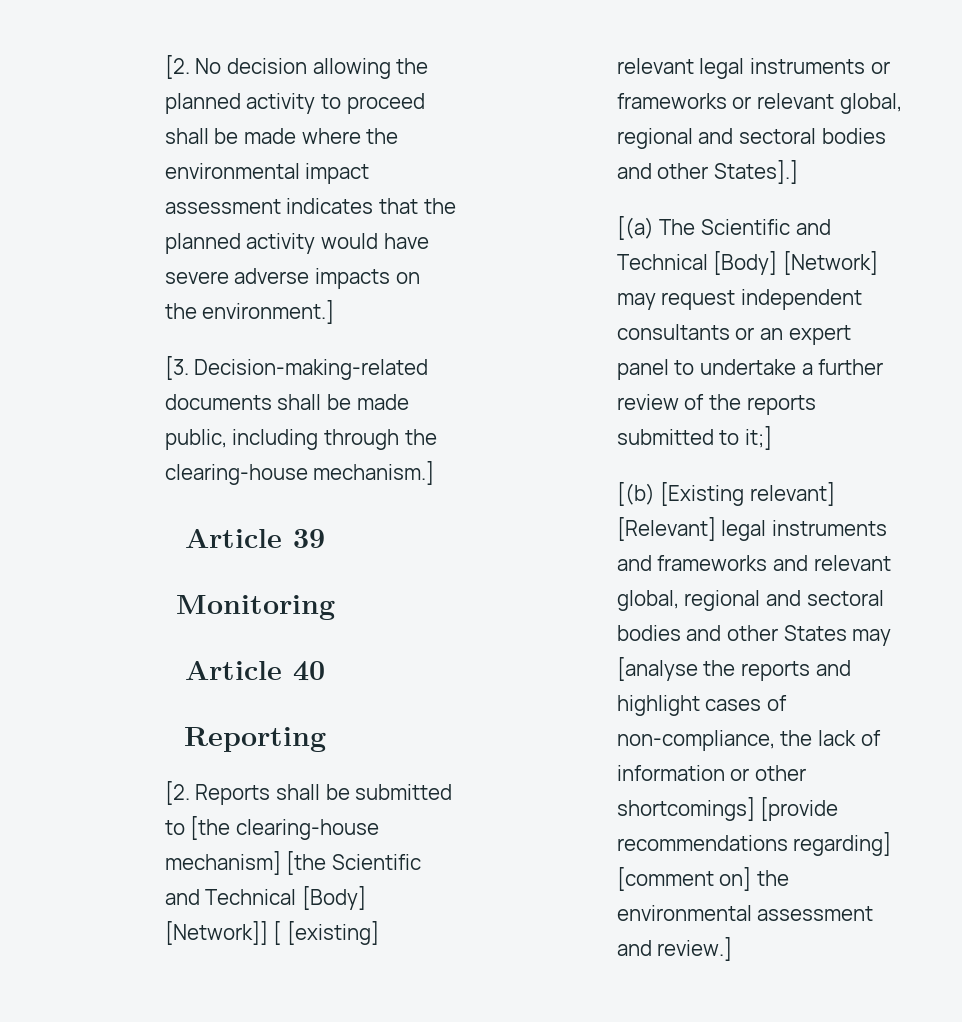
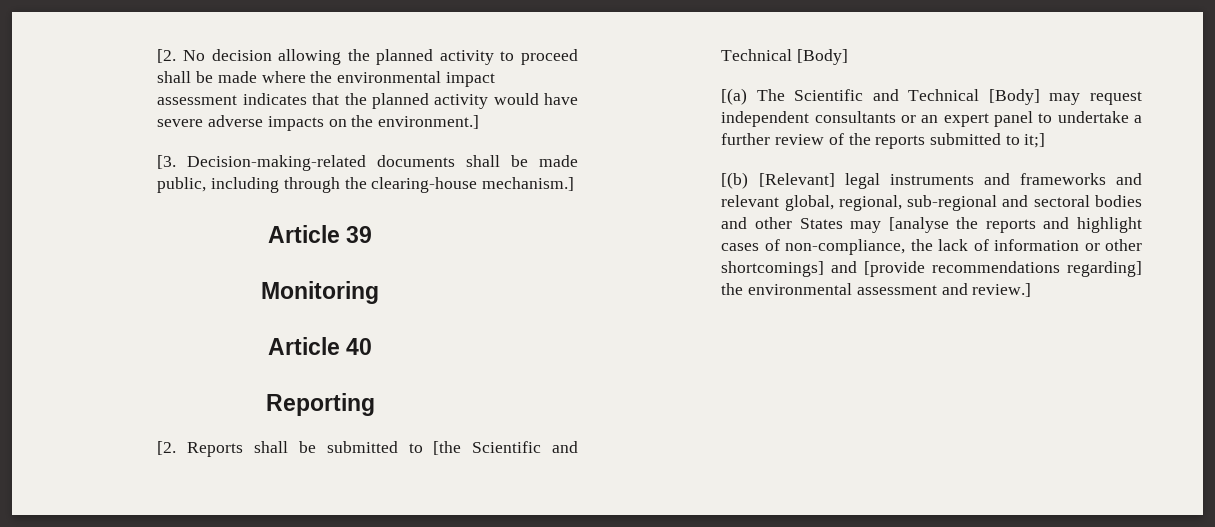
- [2. Reports shall be submitted to [the clearing-house mechanism] [the Scientific and Technical [Body] [Network]] [ [existing] relevant legal instruments or frameworks or relevant global, regional and sectoral bodies and other States].]
+ [2. Reports shall be submitted to [the Scientific and Technical [Body]
- [(a) The Scientific and Technical [Body] [Network] may request independent consultants or an expert panel to undertake a further review of the reports submitted to it;]
+ [(a) The Scientific and Technical [Body] may request independent consultants or an expert panel to undertake a further review of the reports submitted to it;]
- [(b) [Existing relevant] [Relevant] legal instruments and frameworks and relevant global, regional and sectoral bodies and other States may [analyse the reports and highlight cases of non-compliance, the lack of information or other shortcomings] [provide recommendations regarding] [comment on] the environmental assessment and review.]
+ [(b) [Relevant] legal instruments and frameworks and relevant global, regional, sub-regional and sectoral bodies and other States may [analyse the reports and highlight cases of non-compliance, the lack of information or other shortcomings] and [provide recommendations regarding] the environmental assessment and review.]

